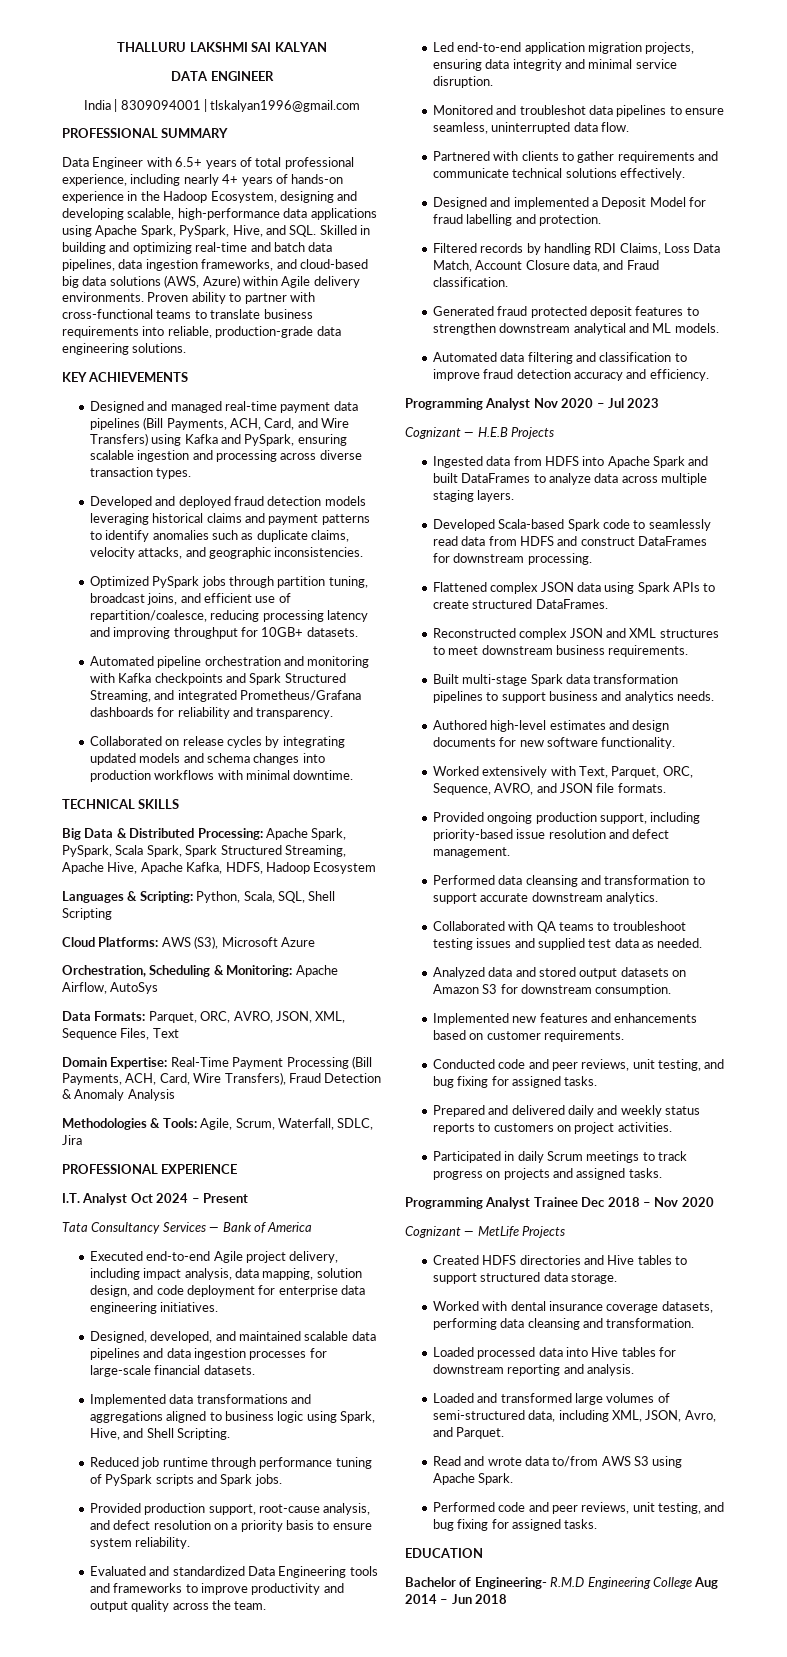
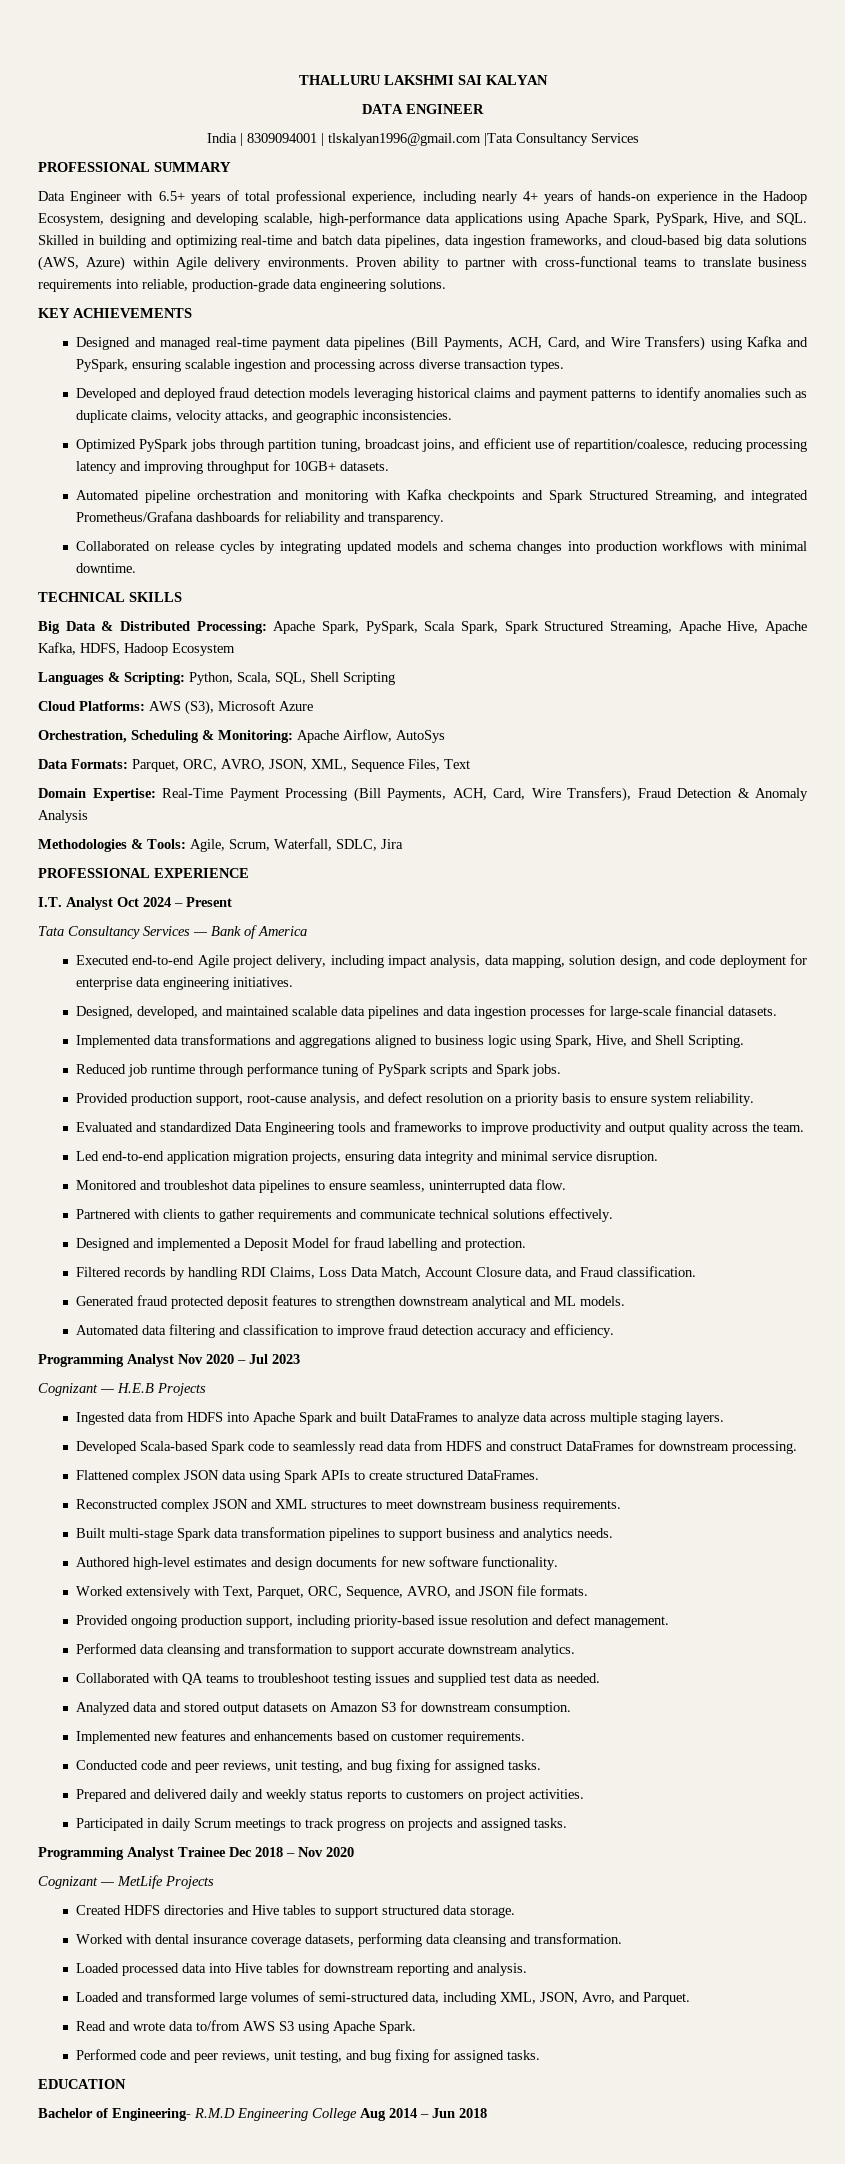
- India | 8309094001 | tlskalyan1996@gmail.com
+ India | 8309094001 | tlskalyan1996@gmail.com |Tata Consultancy Services

